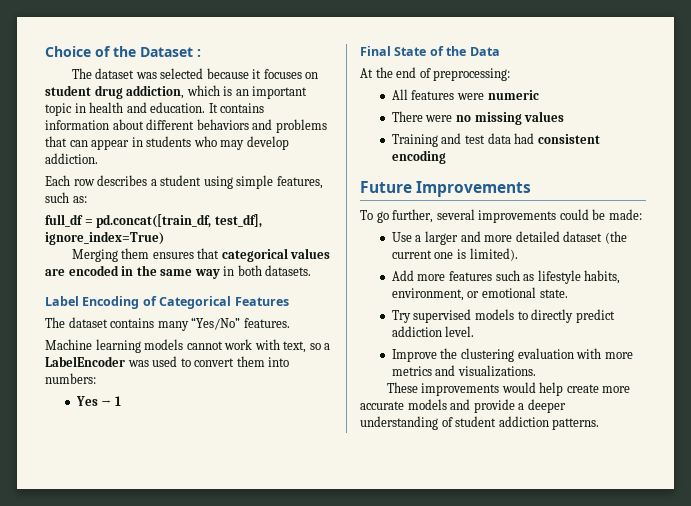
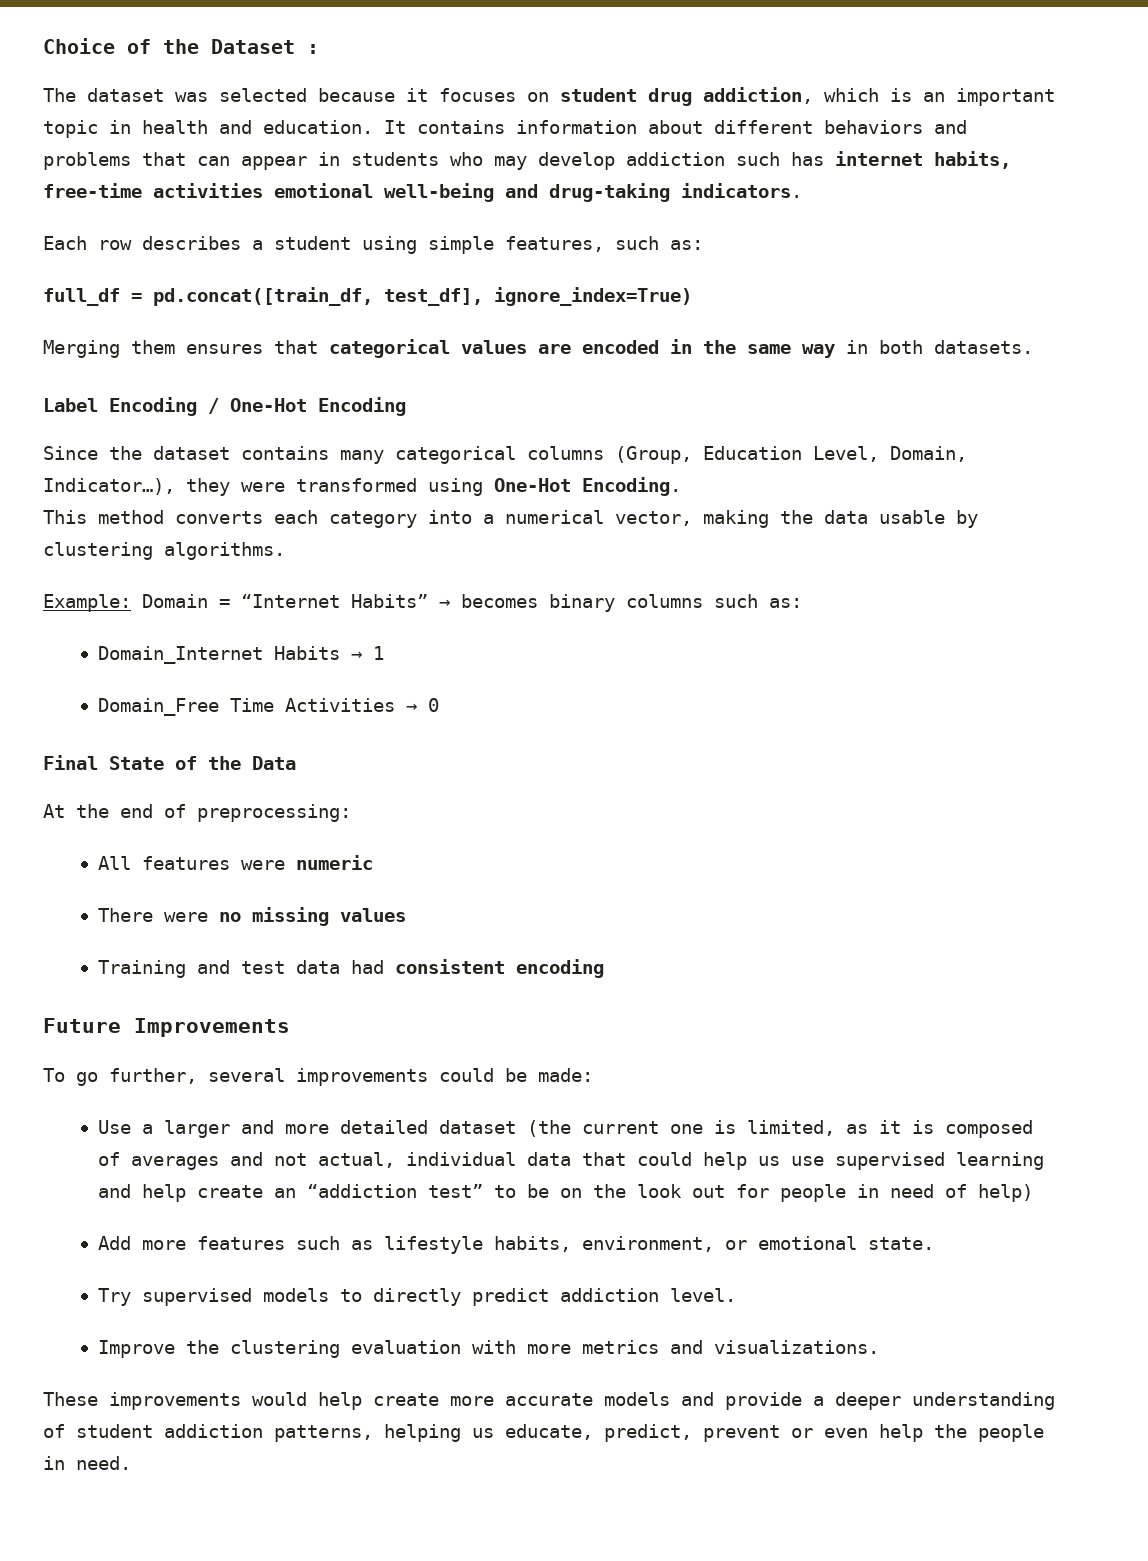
- It contains information about different behaviors and problems that can appear in students who may develop addiction.
+ It contains information about different behaviors and problems that can appear in students who may develop addiction such has internet habits, free-time activities emotional well-being and drug-taking indicators.
- Label Encoding of Categorical Features
- The dataset contains many “Yes/No” features.
- Machine learning models cannot work with text, so a LabelEncoder was used to convert them into numbers:
- Yes → 1
+ Label Encoding / One-Hot Encoding
+ Since the dataset contains many categorical columns (Group, Education Level, Domain, Indicator…), they were transformed using One-Hot Encoding.
+ This method converts each category into a numerical vector, making the data usable by clustering algorithms.
+ Example: Domain = “Internet Habits” → becomes binary columns such as:
+ Domain_Internet Habits → 1
+ Domain_Free Time Activities → 0
- Use a larger and more detailed dataset (the current one is limited).
+ Use a larger and more detailed dataset (the current one is limited, as it is composed of averages and not actual, individual data that could help us use supervised learning and help create an “addiction test” to be on the look out for people in need of help)
- These improvements would help create more accurate models and provide a deeper understanding of student addiction patterns.
+ These improvements would help create more accurate models and provide a deeper understanding of student addiction patterns, helping us educate, predict, prevent or even help the people in need.

